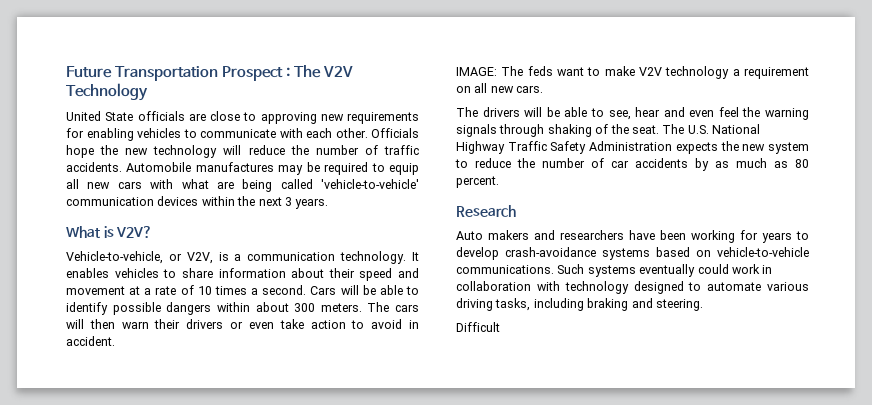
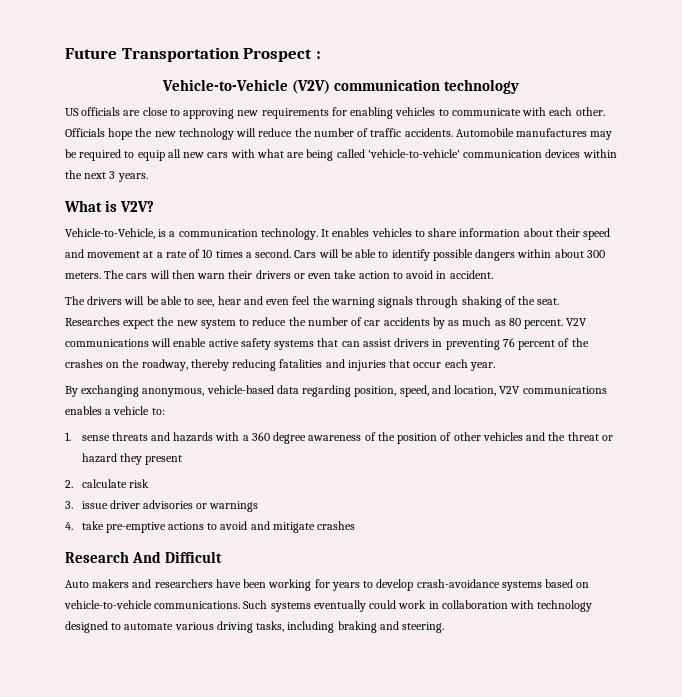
- Future Transportation Prospect : The V2V Technology
- United State officials are close to approving new requirements for enabling vehicles to communicate with each other.
+ Future Transportation Prospect :
+ Vehicle-to-Vehicle (V2V) communication technology
+ US officials are close to approving new requirements for enabling vehicles to communicate with each other.
- Vehicle-to-vehicle, or V2V, is a communication technology.
+ Vehicle-to-Vehicle, is a communication technology.
- IMAGE: The feds want to make V2V technology a requirement on all new cars.
- The U.S. National Highway Traffic Safety Administration expects the new system to reduce the number of car accidents by as much as 80 percent.
+ Researches expect the new system to reduce the number of car accidents by as much as 80 percent. V2V communications will enable active safety systems that can assist drivers in preventing 76 percent of the crashes on the roadway, thereby reducing fatalities and injuries that occur each year.
+ By exchanging anonymous, vehicle-based data regarding position, speed, and location, V2V communications enables a vehicle to:
+ 1. sense threats and hazards with a 360 degree awareness of the position of other vehicles and the threat or hazard they present
+ 2. calculate risk
+ 3. issue driver advisories or warnings
+ 4. take pre-emptive actions to avoid and mitigate crashes
- Research
+ Research And Difficult
- Difficult

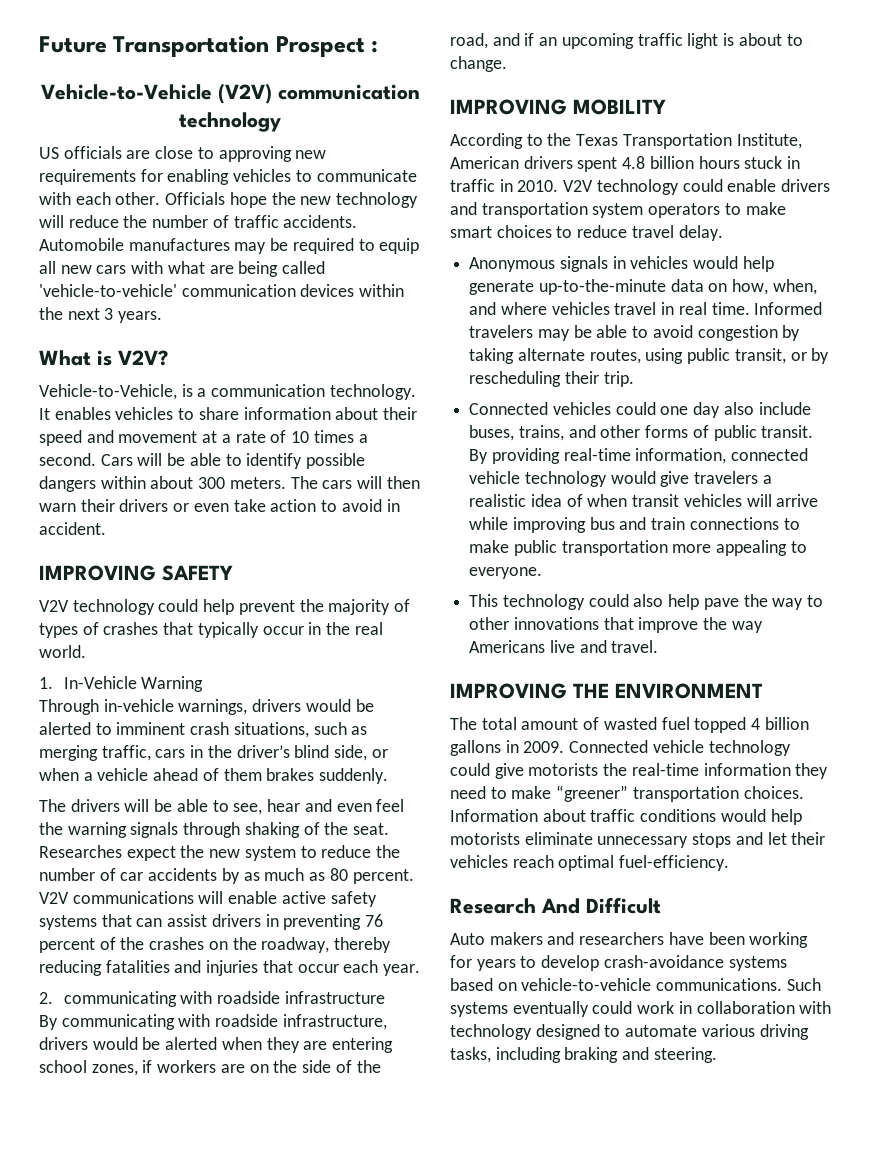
+ IMPROVING SAFETY
+ V2V technology could help prevent the majority of types of crashes that typically occur in the real world.
+ 1. In-Vehicle Warning
+ Through in-vehicle warnings, drivers would be alerted to imminent crash situations, such as merging traffic, cars in the driver’s blind side, or when a vehicle ahead of them brakes suddenly.
- By exchanging anonymous, vehicle-based data regarding position, speed, and location, V2V communications enables a vehicle to:
- 1. sense threats and hazards with a 360 degree awareness of the position of other vehicles and the threat or hazard they present
- 2. calculate risk
- 3. issue driver advisories or warnings
- 4. take pre-emptive actions to avoid and mitigate crashes
+ 2. communicating with roadside infrastructure
+ By communicating with roadside infrastructure, drivers would be alerted when they are entering school zones, if workers are on the side of the road, and if an upcoming traffic light is about to change.
+ IMPROVING MOBILITY
+ According to the Texas Transportation Institute, American drivers spent 4.8 billion hours stuck in traffic in 2010. V2V technology could enable drivers and transportation system operators to make smart choices to reduce travel delay.
+ Anonymous signals in vehicles would help generate up-to-the-minute data on how, when, and where vehicles travel in real time. Informed travelers may be able to avoid congestion by taking alternate routes, using public transit, or by rescheduling their trip.
+ Connected vehicles could one day also include buses, trains, and other forms of public transit. By providing real-time information, connected vehicle technology would give travelers a realistic idea of when transit vehicles will arrive while improving bus and train connections to make public transportation more appealing to everyone.
+ This technology could also help pave the way to other innovations that improve the way Americans live and travel.
+ IMPROVING THE ENVIRONMENT
+ The total amount of wasted fuel topped 4 billion gallons in 2009. Connected vehicle technology could give motorists the real-time information they need to make “greener” transportation choices. Information about traffic conditions would help motorists eliminate unnecessary stops and let their vehicles reach optimal fuel-efficiency.

